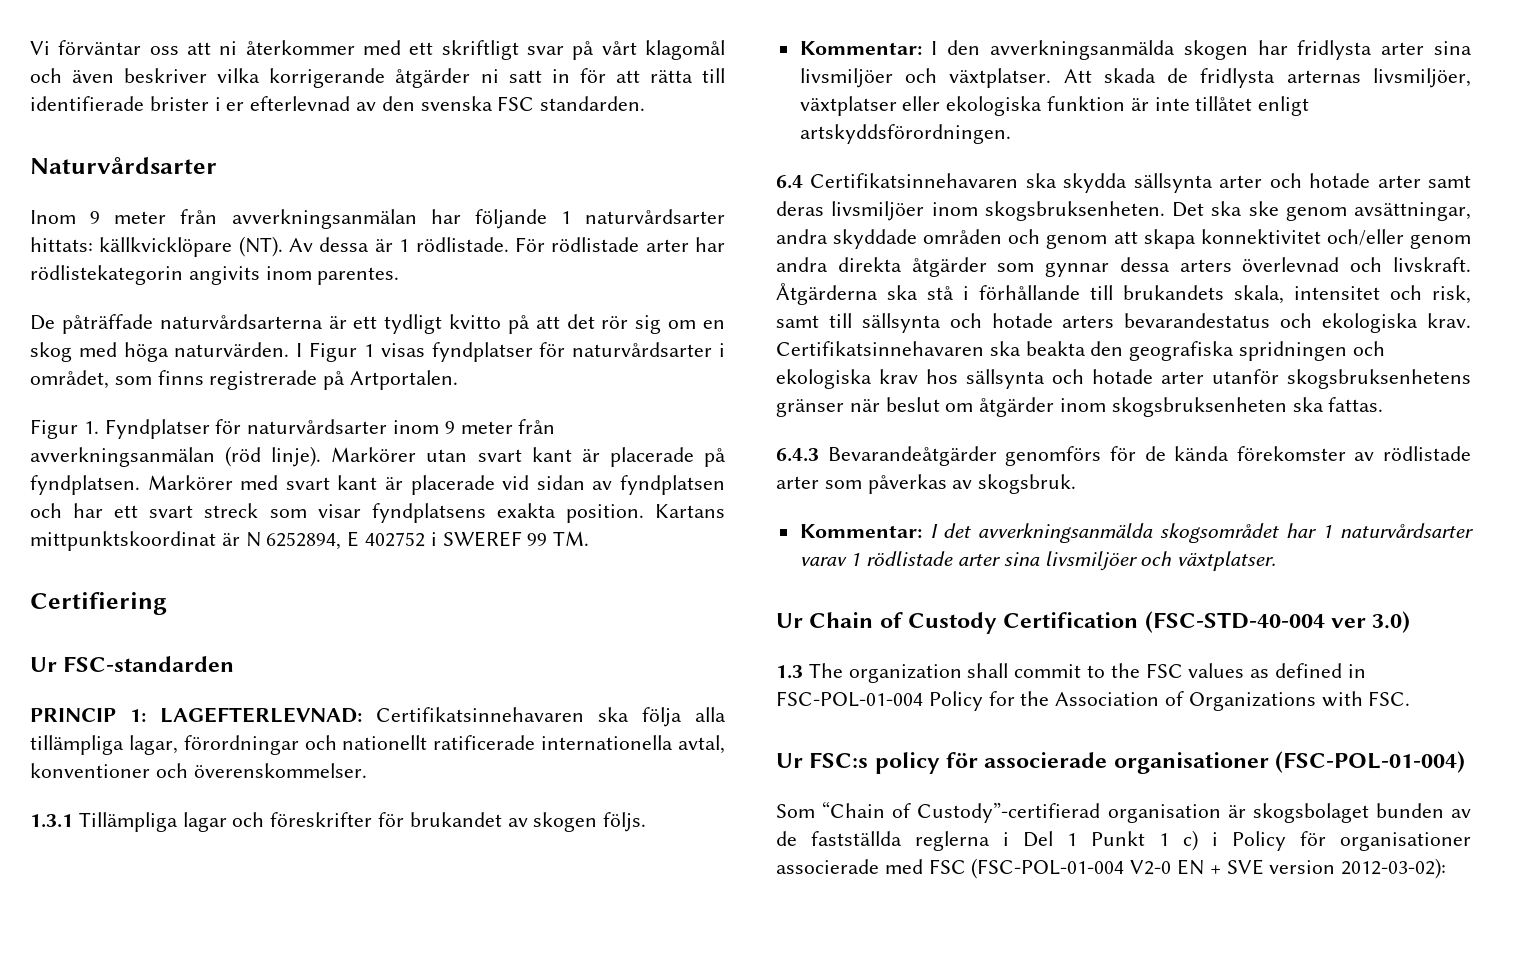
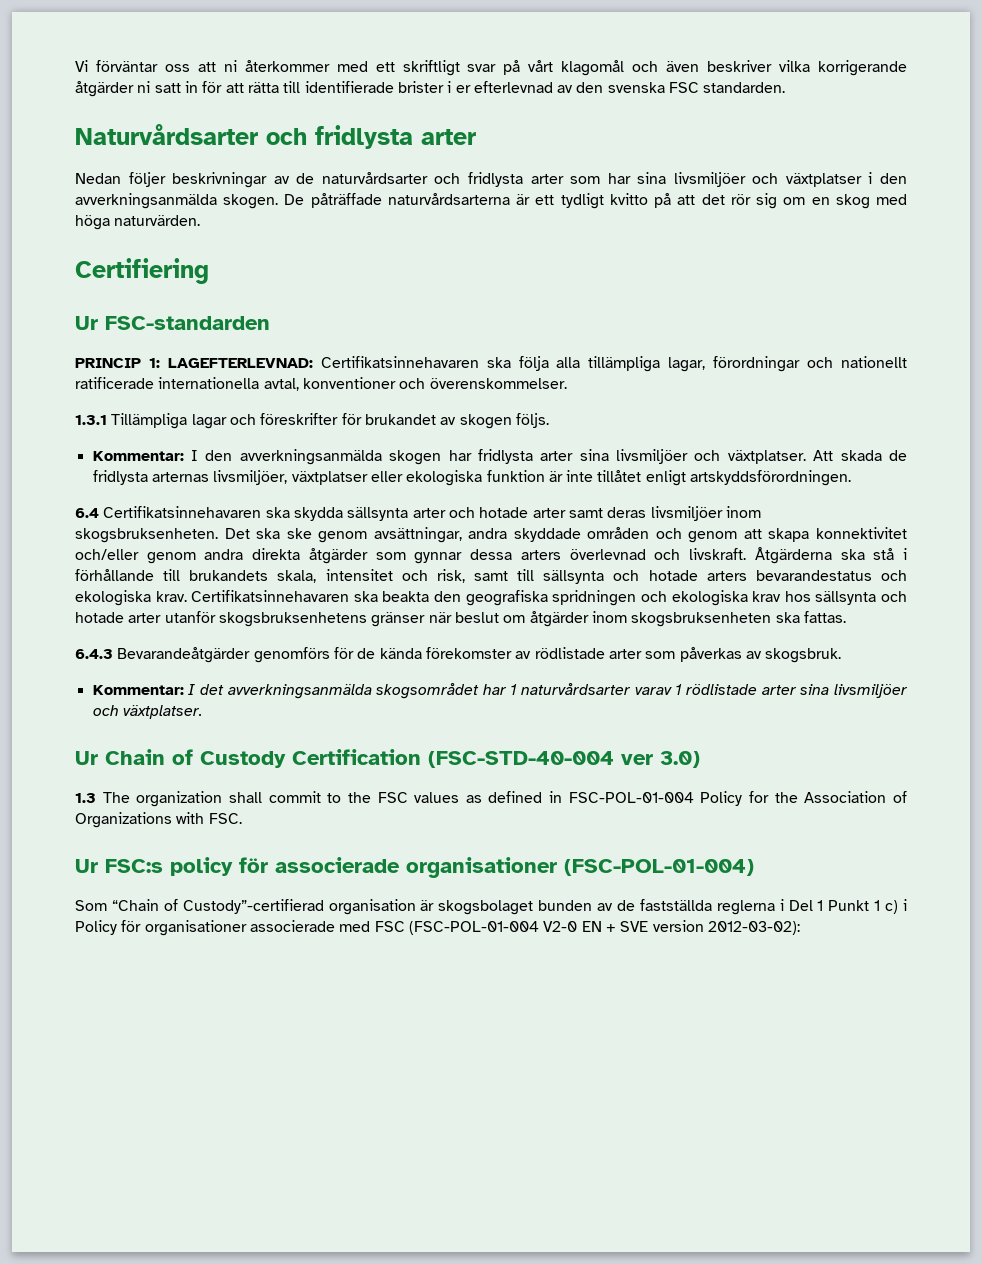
- Naturvårdsarter
- Inom 9 meter från avverkningsanmälan har följande 1 naturvårdsarter hittats: källkvicklöpare (NT). Av dessa är 1 rödlistade. För rödlistade arter har rödlistekategorin angivits inom parentes.
- De påträffade naturvårdsarterna är ett tydligt kvitto på att det rör sig om en skog med höga naturvärden. I Figur 1 visas fyndplatser för naturvårdsarter i området, som finns registrerade på Artportalen.
- Figur 1. Fyndplatser för naturvårdsarter inom 9 meter från avverkningsanmälan (röd linje). Markörer utan svart kant är placerade på fyndplatsen. Markörer med svart kant är placerade vid sidan av fyndplatsen och har ett svart streck som visar fyndplatsens exakta position. Kartans mittpunktskoordinat är N 6252894, E 402752 i SWEREF 99 TM.
+ Naturvårdsarter och fridlysta arter
+ Nedan följer beskrivningar av de naturvårdsarter och fridlysta arter som har sina livsmiljöer och växtplatser i den avverkningsanmälda skogen. De påträffade naturvårdsarterna är ett tydligt kvitto på att det rör sig om en skog med höga naturvärden.

